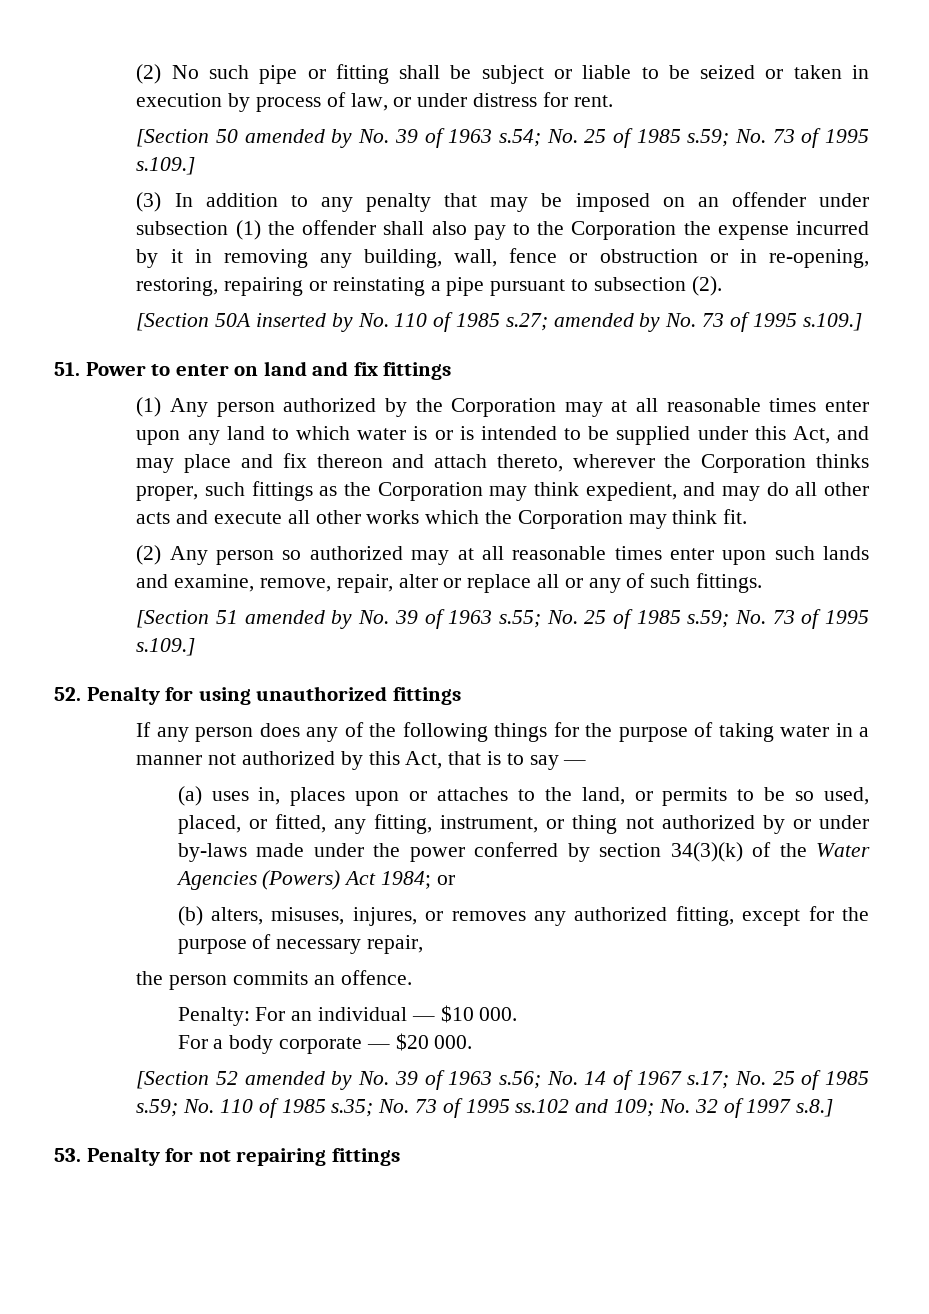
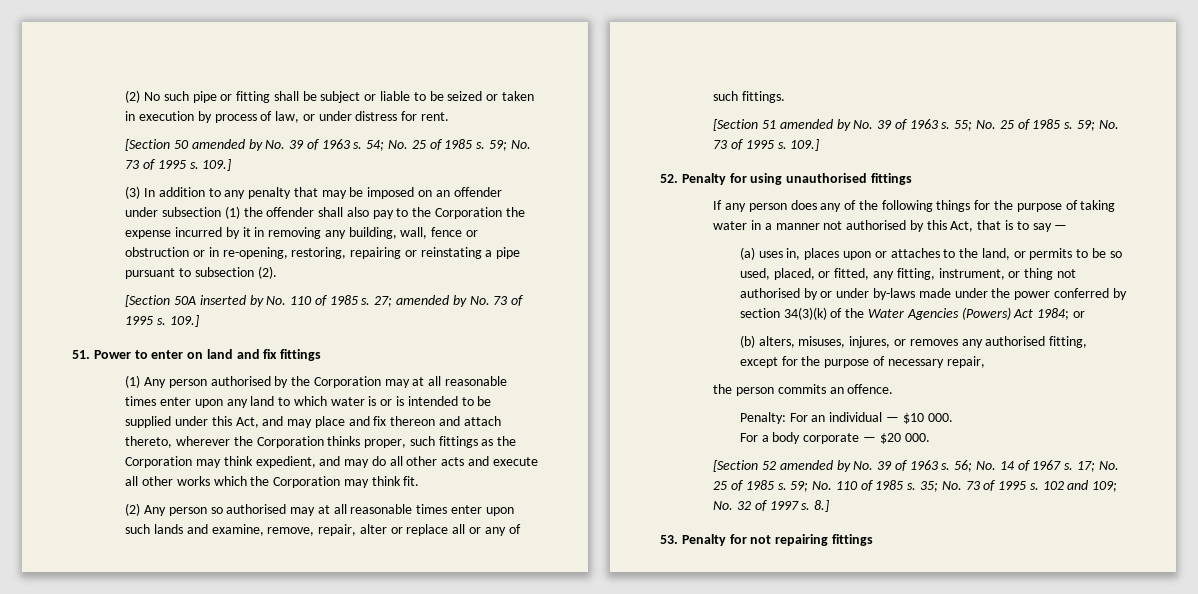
- [Section 50 amended by No. 39 of 1963 s.54; No. 25 of 1985 s.59; No. 73 of 1995 s.109.]
+ [Section 50 amended by No. 39 of 1963 s. 54; No. 25 of 1985 s. 59; No. 73 of 1995 s. 109.]
- [Section 50A inserted by No. 110 of 1985 s.27; amended by No. 73 of 1995 s.109.]
+ [Section 50A inserted by No. 110 of 1985 s. 27; amended by No. 73 of 1995 s. 109.]
- (1) Any person authorized by the Corporation may at all reasonable times enter upon any land to which water is or is intended to be supplied under this Act, and may place and fix thereon and attach thereto, wherever the Corporation thinks proper, such fittings as the Corporation may think expedient, and may do all other acts and execute all other works which the Corporation may think fit.
+ (1) Any person authorised by the Corporation may at all reasonable times enter upon any land to which water is or is intended to be supplied under this Act, and may place and fix thereon and attach thereto, wherever the Corporation thinks proper, such fittings as the Corporation may think expedient, and may do all other acts and execute all other works which the Corporation may think fit.
- (2) Any person so authorized may at all reasonable times enter upon such lands and examine, remove, repair, alter or replace all or any of such fittings.
+ (2) Any person so authorised may at all reasonable times enter upon such lands and examine, remove, repair, alter or replace all or any of such fittings.
- [Section 51 amended by No. 39 of 1963 s.55; No. 25 of 1985 s.59; No. 73 of 1995 s.109.]
+ [Section 51 amended by No. 39 of 1963 s. 55; No. 25 of 1985 s. 59; No. 73 of 1995 s. 109.]
- 52. Penalty for using unauthorized fittings
+ 52. Penalty for using unauthorised fittings
- If any person does any of the following things for the purpose of taking water in a manner not authorized by this Act, that is to say —
+ If any person does any of the following things for the purpose of taking water in a manner not authorised by this Act, that is to say —
- (a) uses in, places upon or attaches to the land, or permits to be so used, placed, or fitted, any fitting, instrument, or thing not authorized by or under by-laws made under the power conferred by section 34(3)(k) of the Water Agencies (Powers) Act 1984; or
+ (a) uses in, places upon or attaches to the land, or permits to be so used, placed, or fitted, any fitting, instrument, or thing not authorised by or under by-laws made under the power conferred by section 34(3)(k) of the Water Agencies (Powers) Act 1984; or
- (b) alters, misuses, injures, or removes any authorized fitting, except for the purpose of necessary repair,
+ (b) alters, misuses, injures, or removes any authorised fitting, except for the purpose of necessary repair,
- [Section 52 amended by No. 39 of 1963 s.56; No. 14 of 1967 s.17; No. 25 of 1985 s.59; No. 110 of 1985 s.35; No. 73 of 1995 ss.102 and 109; No. 32 of 1997 s.8.]
+ [Section 52 amended by No. 39 of 1963 s. 56; No. 14 of 1967 s. 17; No. 25 of 1985 s. 59; No. 110 of 1985 s. 35; No. 73 of 1995 s. 102 and 109; No. 32 of 1997 s. 8.]

